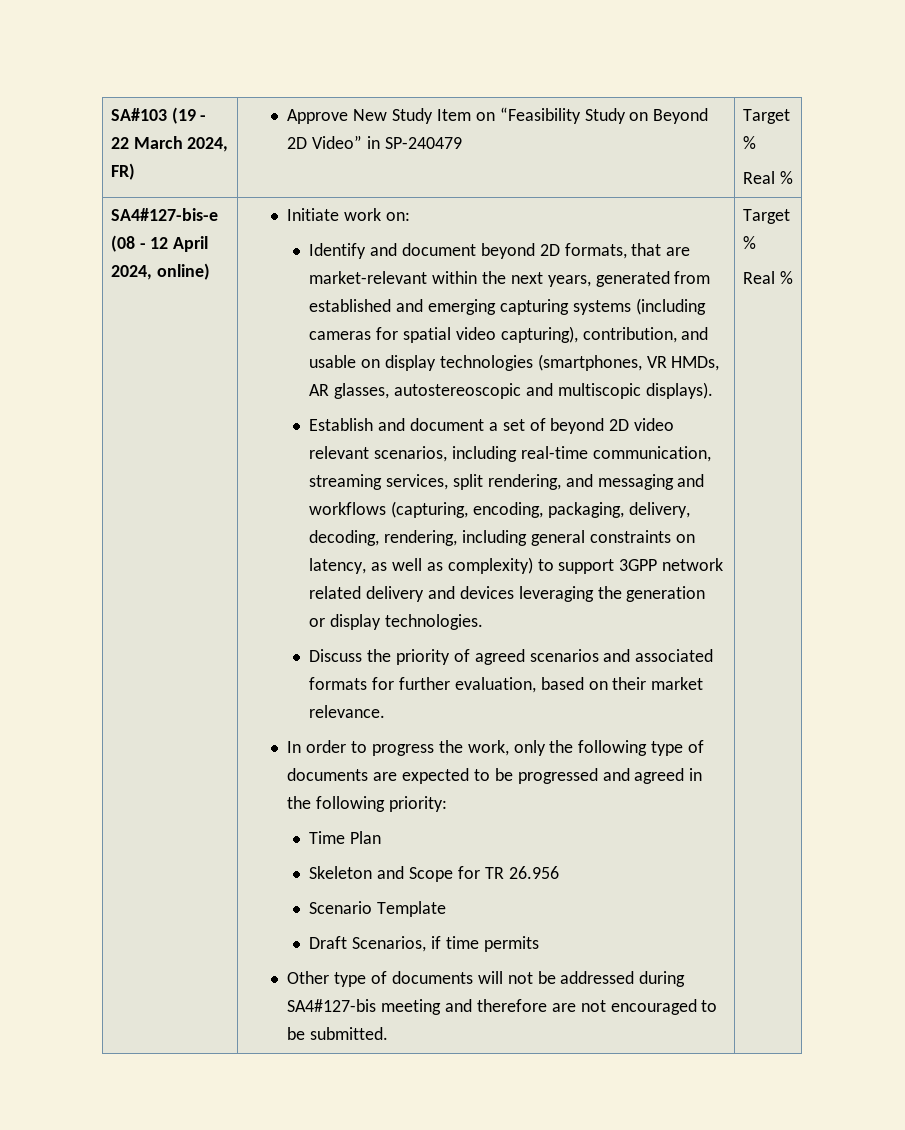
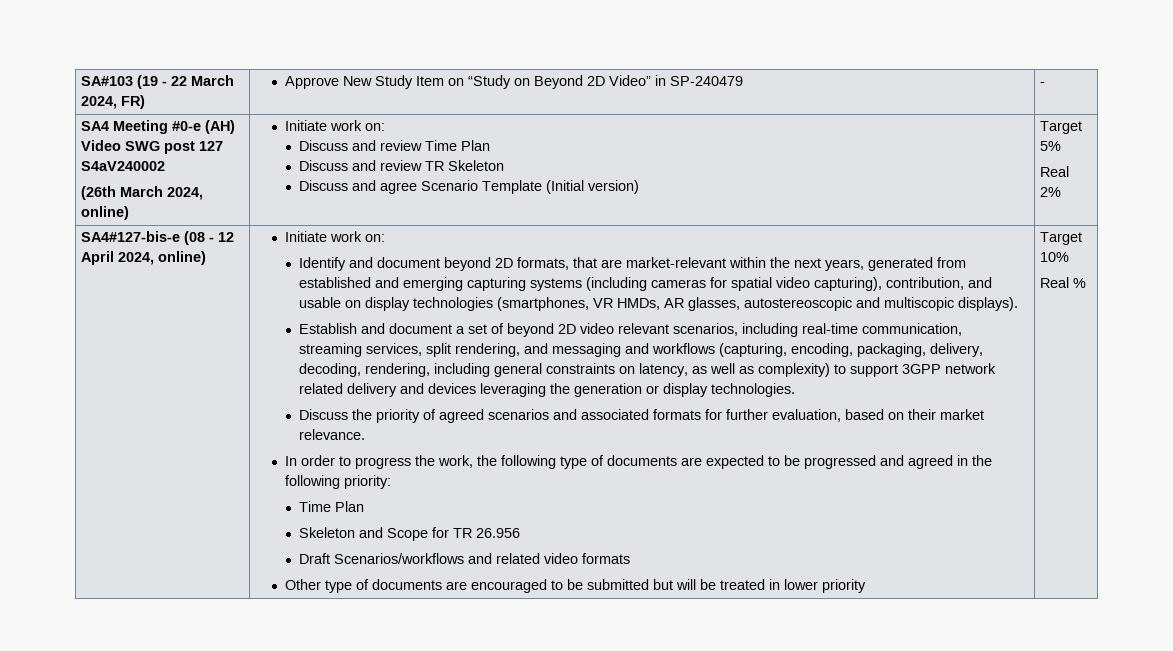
- SA#103 (19 - 22 March 2024, FR) | Approve New Study Item on “Feasibility Study on Beyond 2D Video” in SP-240479 | Target %
- Real %
+ SA#103 (19 - 22 March 2024, FR) | Approve New Study Item on “Study on Beyond 2D Video” in SP-240479 | -
+ SA4 Meeting #0-e (AH) Video SWG post 127 S4aV240002
+ (26th March 2024, online) | Initiate work on:
+ Discuss and review Time Plan
+ Discuss and review TR Skeleton
+ Discuss and agree Scenario Template (Initial version) | Target 5%
+ Real 2%
- In order to progress the work, only the following type of documents are expected to be progressed and agreed in the following priority:
+ In order to progress the work, the following type of documents are expected to be progressed and agreed in the following priority:
- Scenario Template
- Draft Scenarios, if time permits
+ Draft Scenarios/workflows and related video formats
- Other type of documents will not be addressed during SA4#127-bis meeting and therefore are not encouraged to be submitted. | Target %
+ Other type of documents are encouraged to be submitted but will be treated in lower priority | Target 10%

